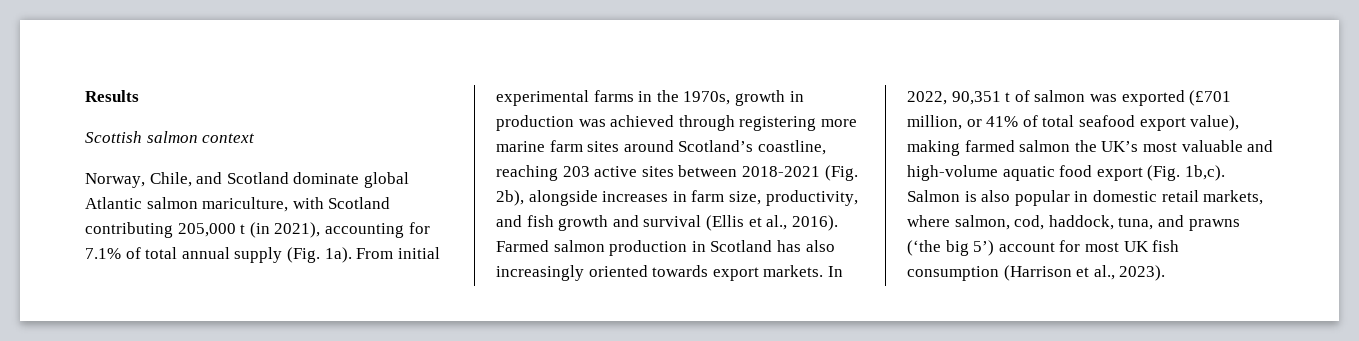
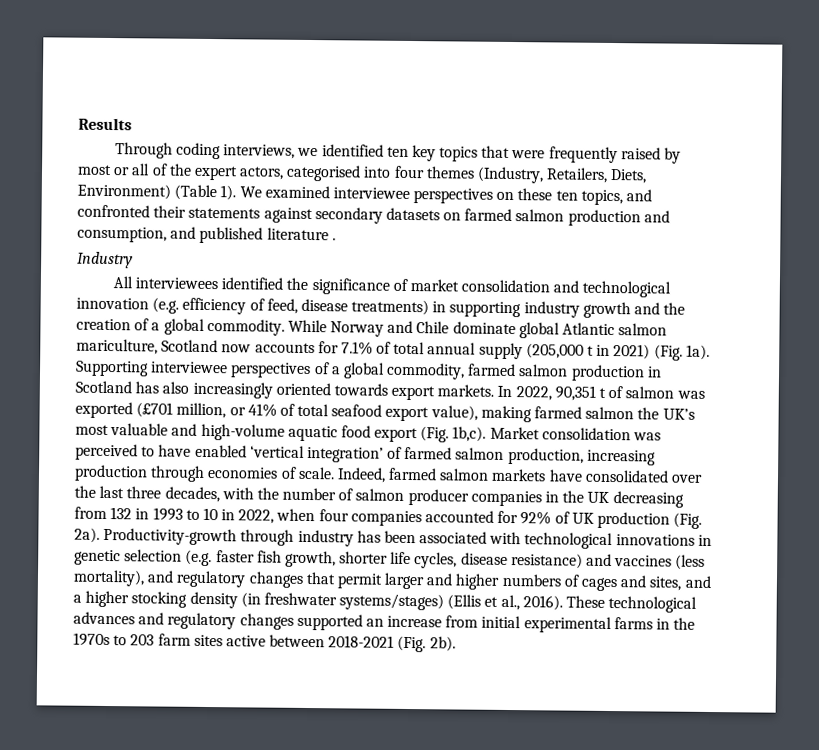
- Scottish salmon context
- Norway, Chile, and Scotland dominate global Atlantic salmon mariculture, with Scotland contributing 205,000 t (in 2021), accounting for 7.1% of total annual supply (Fig. 1a). From initial experimental farms in the 1970s, growth in production was achieved through registering more marine farm sites around Scotland’s coastline, reaching 203 active sites between 2018-2021 (Fig. 2b), alongside increases in farm size, productivity, and fish growth and survival (Ellis et al., 2016). Farmed salmon production in Scotland has also increasingly oriented towards export markets.
+ Through coding interviews, we identified ten key topics that were frequently raised by most or all of the expert actors, categorised into four themes (Industry, Retailers, Diets, Environment) (Table 1). We examined interviewee perspectives on these ten topics, and confronted their statements against secondary datasets on farmed salmon production and consumption, and published literature .
+ Industry
+ All interviewees identified the significance of market consolidation and technological innovation (e.g. efficiency of feed, disease treatments) in supporting industry growth and the creation of a global commodity. While Norway and Chile dominate global Atlantic salmon mariculture, Scotland now accounts for 7.1% of total annual supply (205,000 t in 2021) (Fig. 1a). Supporting interviewee perspectives of a global commodity, farmed salmon production in Scotland has also increasingly oriented towards export markets.
- Salmon is also popular in domestic retail markets, where salmon, cod, haddock, tuna, and prawns (‘the big 5’) account for most UK fish consumption (Harrison et al., 2023).
+ Market consolidation was perceived to have enabled ‘vertical integration’ of farmed salmon production, increasing production through economies of scale. Indeed, farmed salmon markets have consolidated over the last three decades, with the number of salmon producer companies in the UK decreasing from 132 in 1993 to 10 in 2022, when four companies accounted for 92% of UK production (Fig. 2a). Productivity-growth through industry has been associated with technological innovations in genetic selection (e.g. faster fish growth, shorter life cycles, disease resistance) and vaccines (less mortality), and regulatory changes that permit larger and higher numbers of cages and sites, and a higher stocking density (in freshwater systems/stages) (Ellis et al., 2016). These technological advances and regulatory changes supported an increase from initial experimental farms in the 1970s to 203 farm sites active between 2018-2021 (Fig. 2b).

